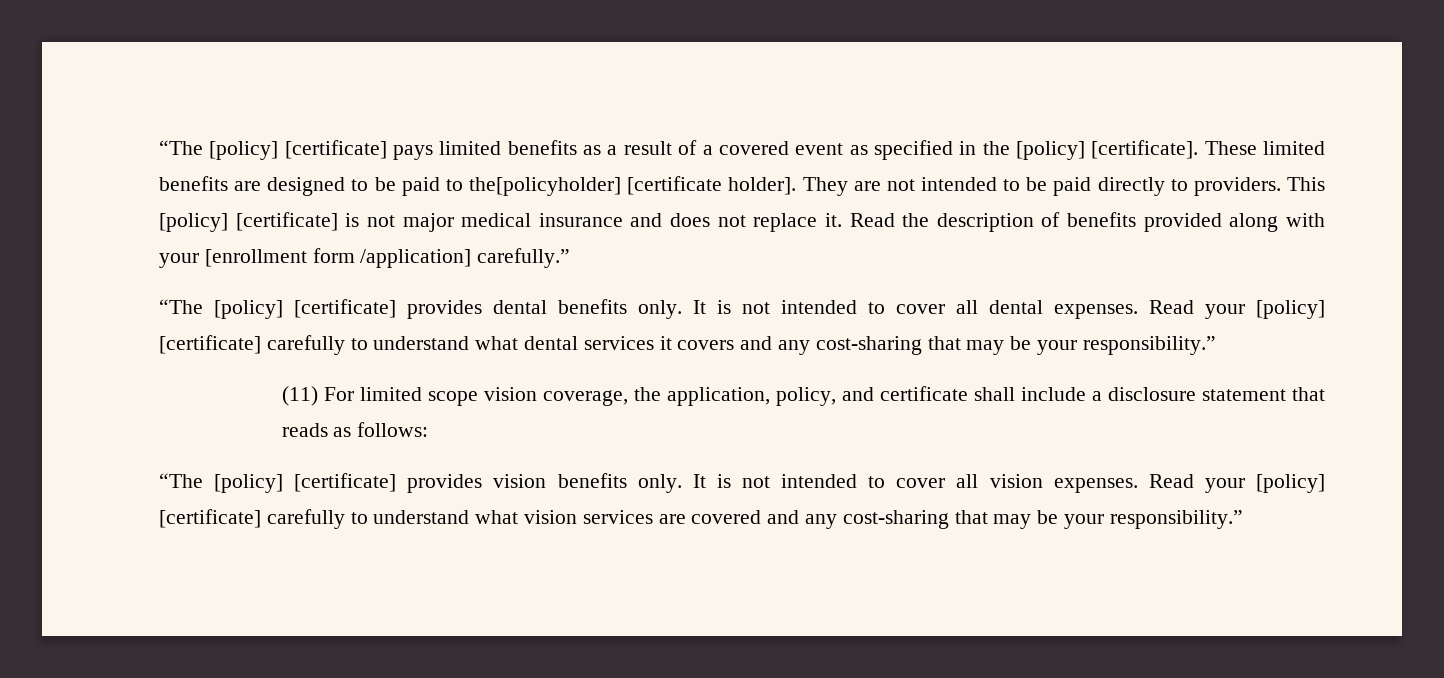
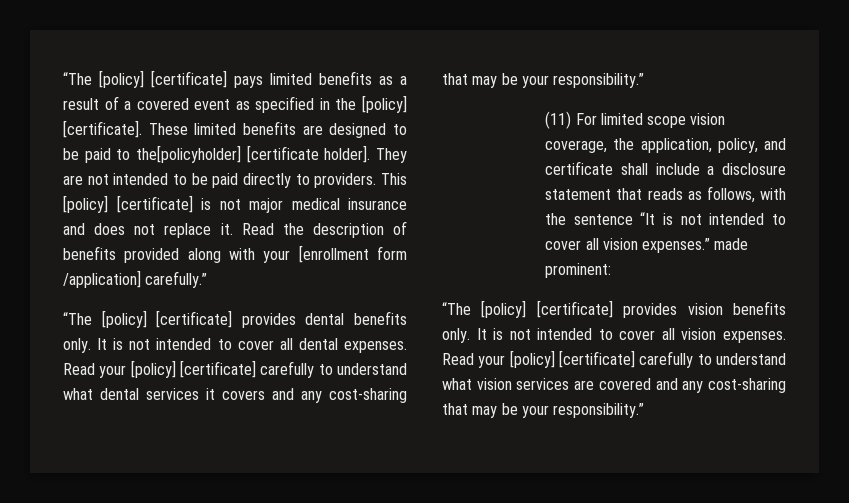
- (11) For limited scope vision coverage, the application, policy, and certificate shall include a disclosure statement that reads as follows:
+ (11) For limited scope vision coverage, the application, policy, and certificate shall include a disclosure statement that reads as follows, with the sentence “It is not intended to cover all vision expenses.” made prominent:

